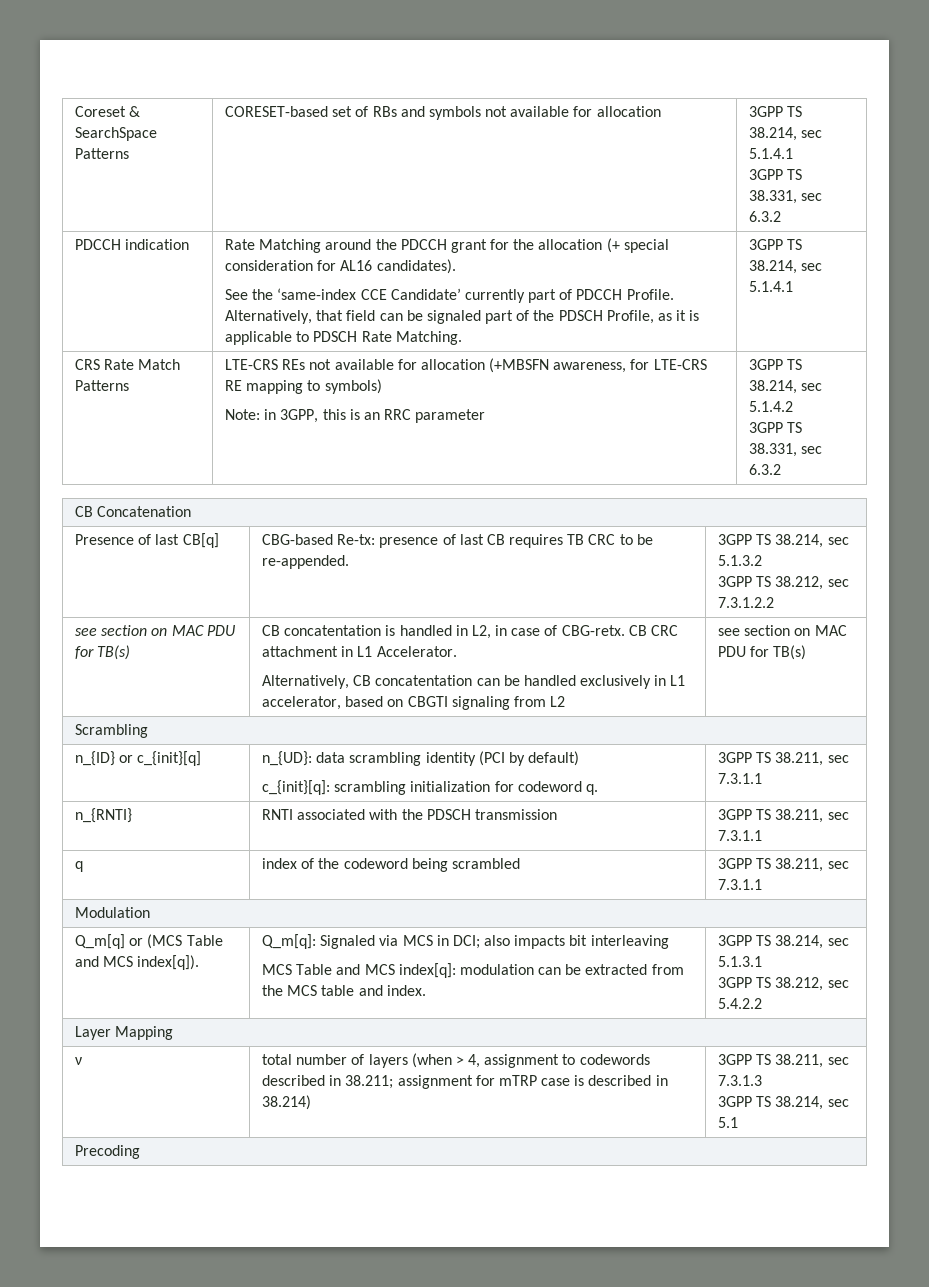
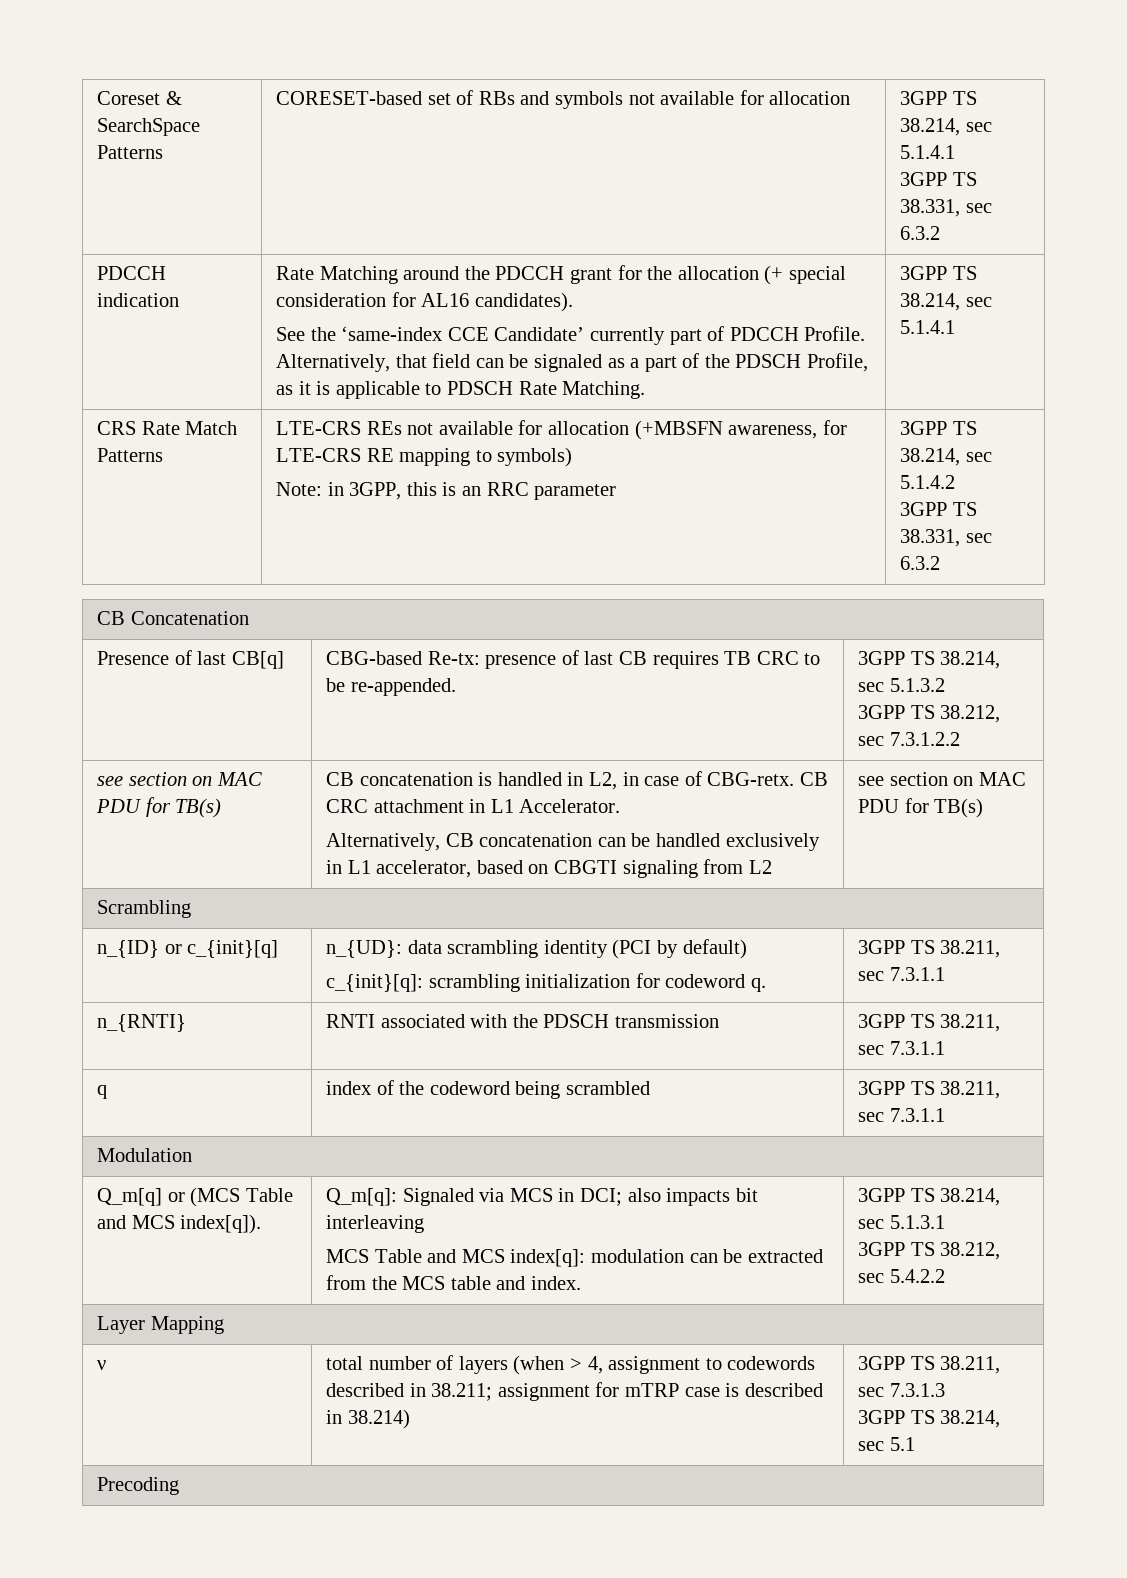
- Alternatively, that field can be signaled part of the PDSCH Profile, as it is applicable to PDSCH Rate Matching.
+ Alternatively, that field can be signaled as a part of the PDSCH Profile, as it is applicable to PDSCH Rate Matching.
- CB concatentation is handled in L2, in case of CBG-retx.
+ CB concatenation is handled in L2, in case of CBG-retx.
- Alternatively, CB concatentation can be handled exclusively in L1 accelerator, based on CBGTI signaling from L2
+ Alternatively, CB concatenation can be handled exclusively in L1 accelerator, based on CBGTI signaling from L2

